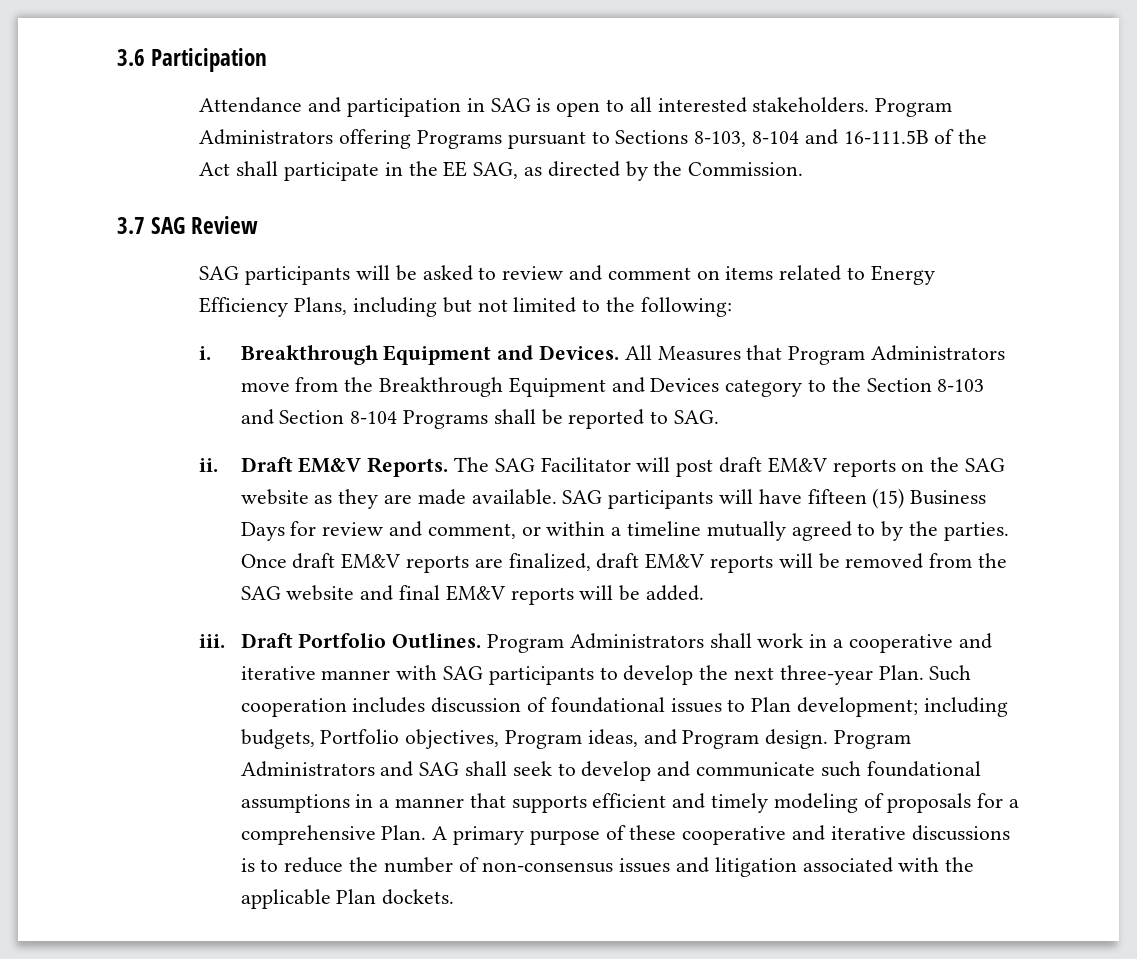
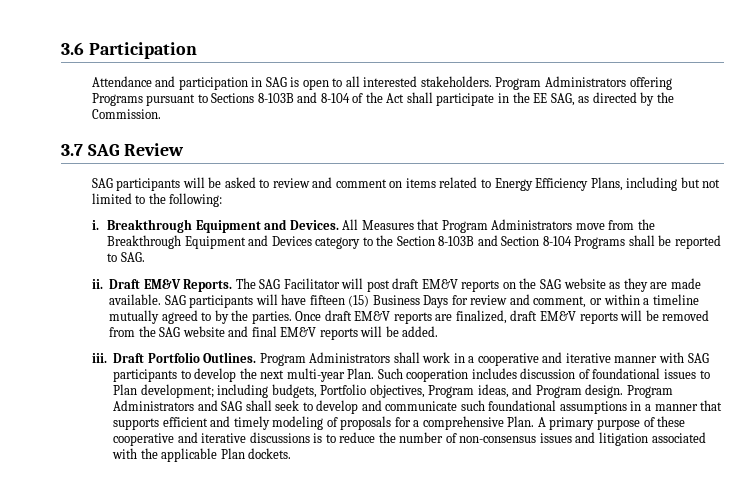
- Program Administrators offering Programs pursuant to Sections 8-103, 8-104 and 16-111.5B of the Act shall participate in the EE SAG, as directed by the Commission.
+ Program Administrators offering Programs pursuant to Sections 8-103B and 8-104 of the Act shall participate in the EE SAG, as directed by the Commission.
- All Measures that Program Administrators move from the Breakthrough Equipment and Devices category to the Section 8-103 and Section 8-104 Programs shall be reported to SAG.
+ All Measures that Program Administrators move from the Breakthrough Equipment and Devices category to the Section 8-103B and Section 8-104 Programs shall be reported to SAG.
- Program Administrators shall work in a cooperative and iterative manner with SAG participants to develop the next three-year Plan.
+ Program Administrators shall work in a cooperative and iterative manner with SAG participants to develop the next multi-year Plan.

